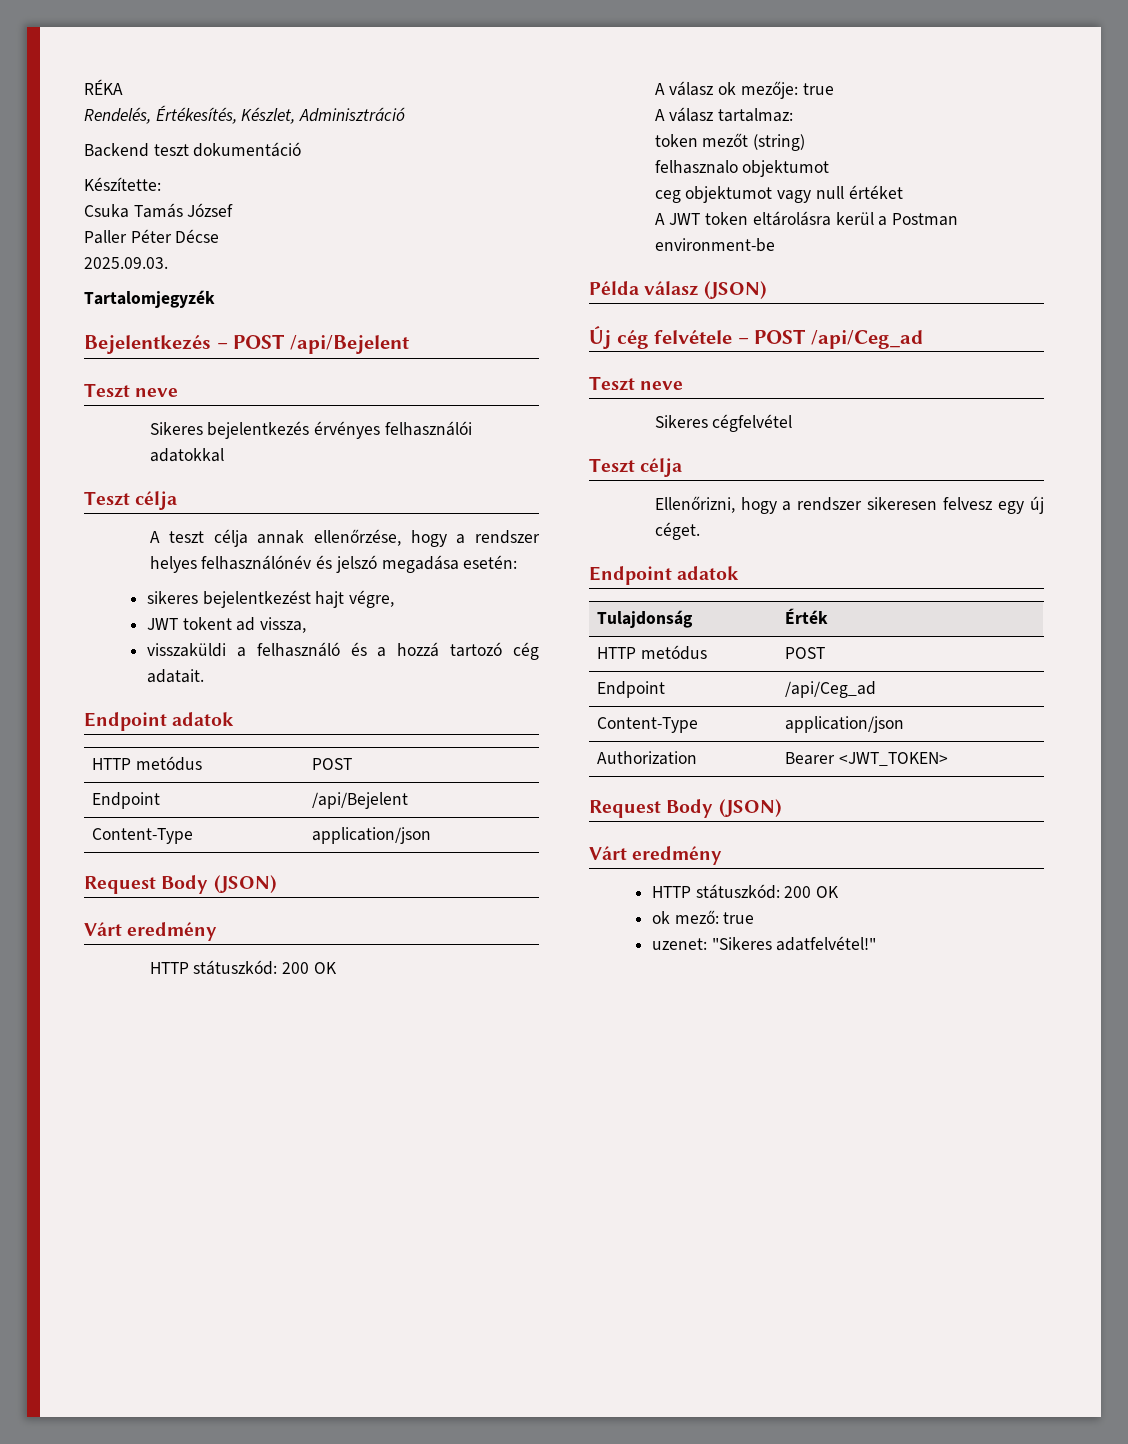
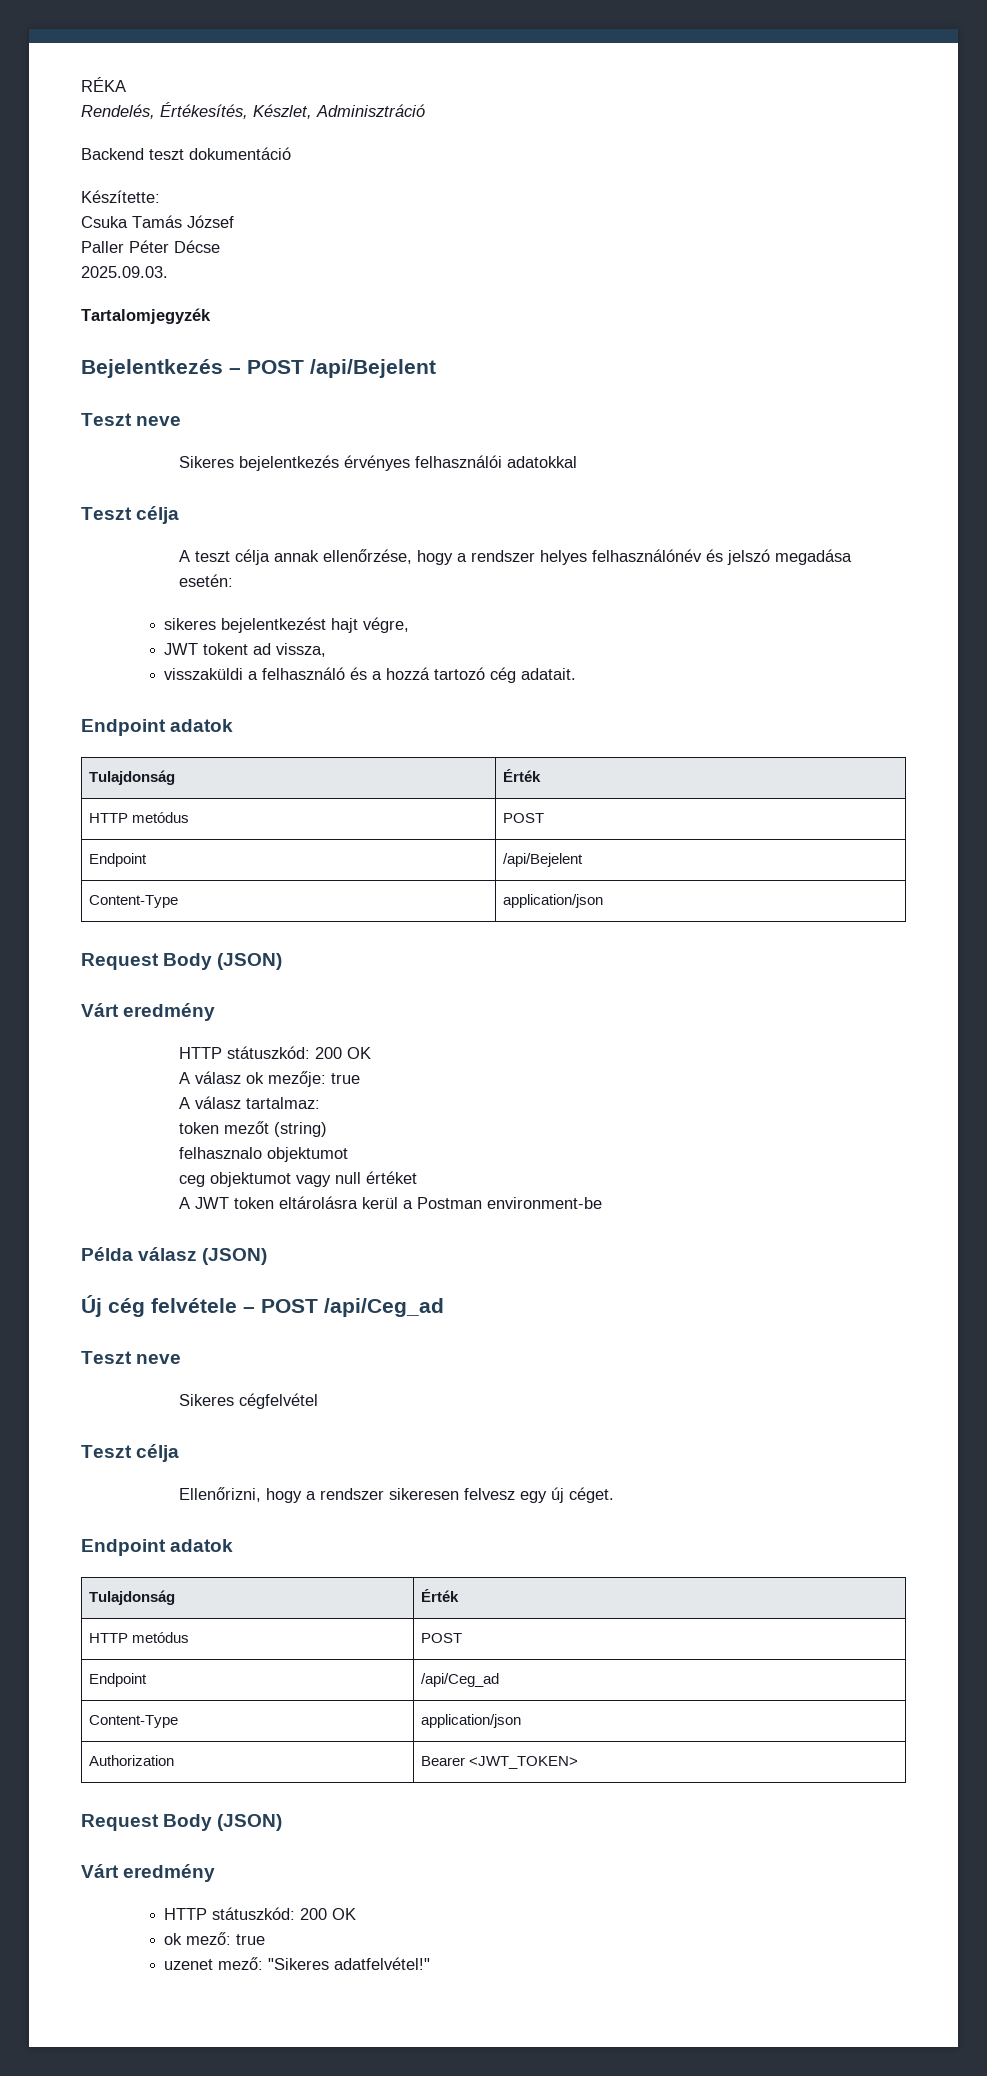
  visszaküldi a felhasználó és a hozzá tartozó cég adatait.
  Endpoint adatok
+ Tulajdonság | Érték
- uzenet: "Sikeres adatfelvétel!"
+ uzenet mező: "Sikeres adatfelvétel!"

